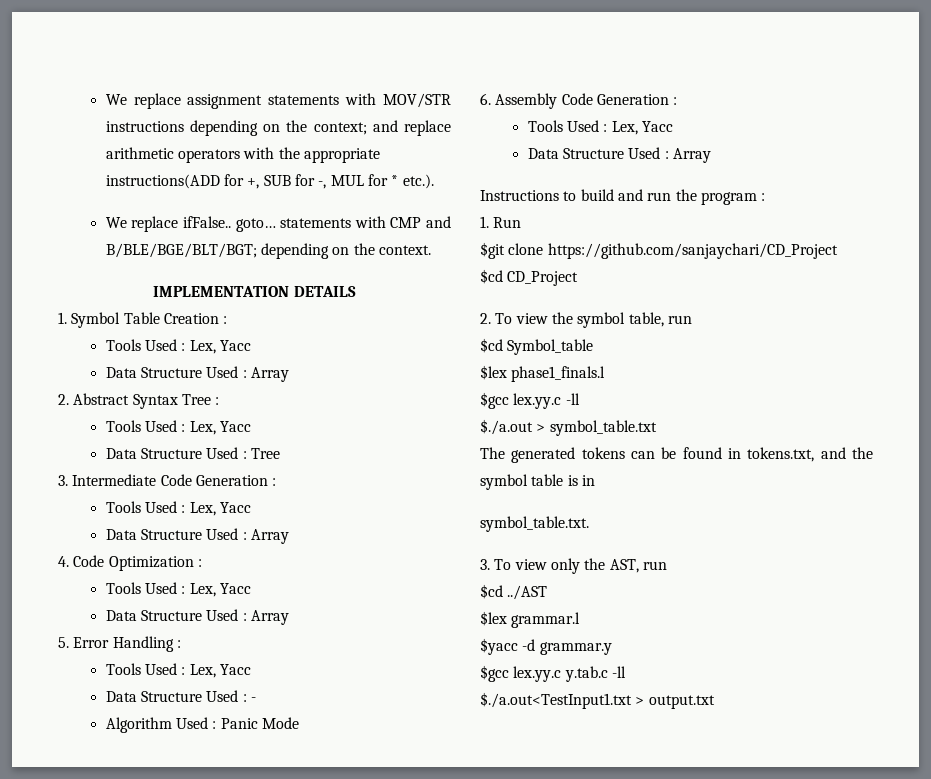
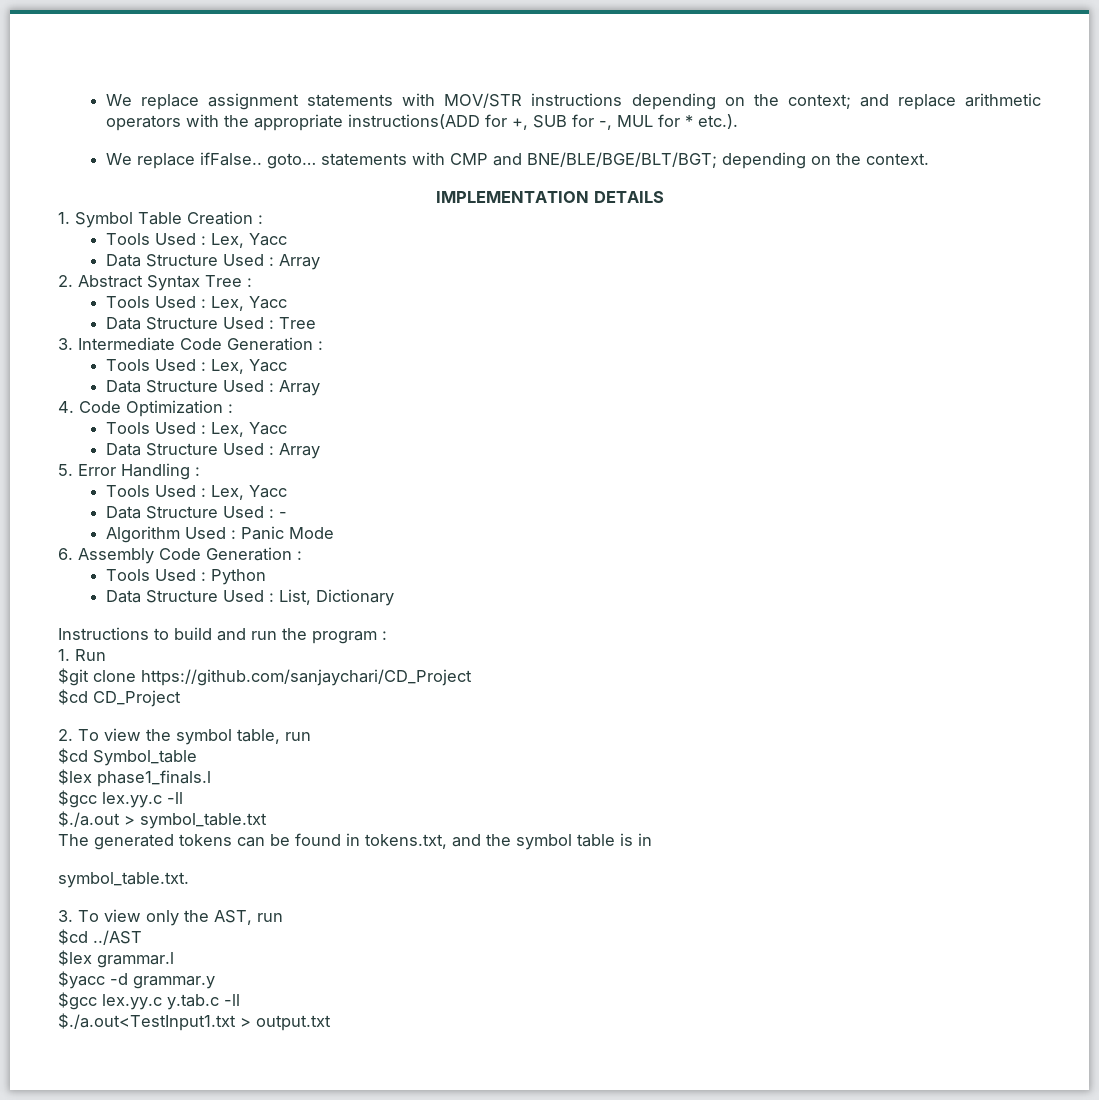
- We replace ifFalse.. goto… statements with CMP and B/BLE/BGE/BLT/BGT; depending on the context.
+ We replace ifFalse.. goto… statements with CMP and BNE/BLE/BGE/BLT/BGT; depending on the context.
  6. Assembly Code Generation :
- Tools Used : Lex, Yacc
- Data Structure Used : Array
+ Tools Used : Python
+ Data Structure Used : List, Dictionary

